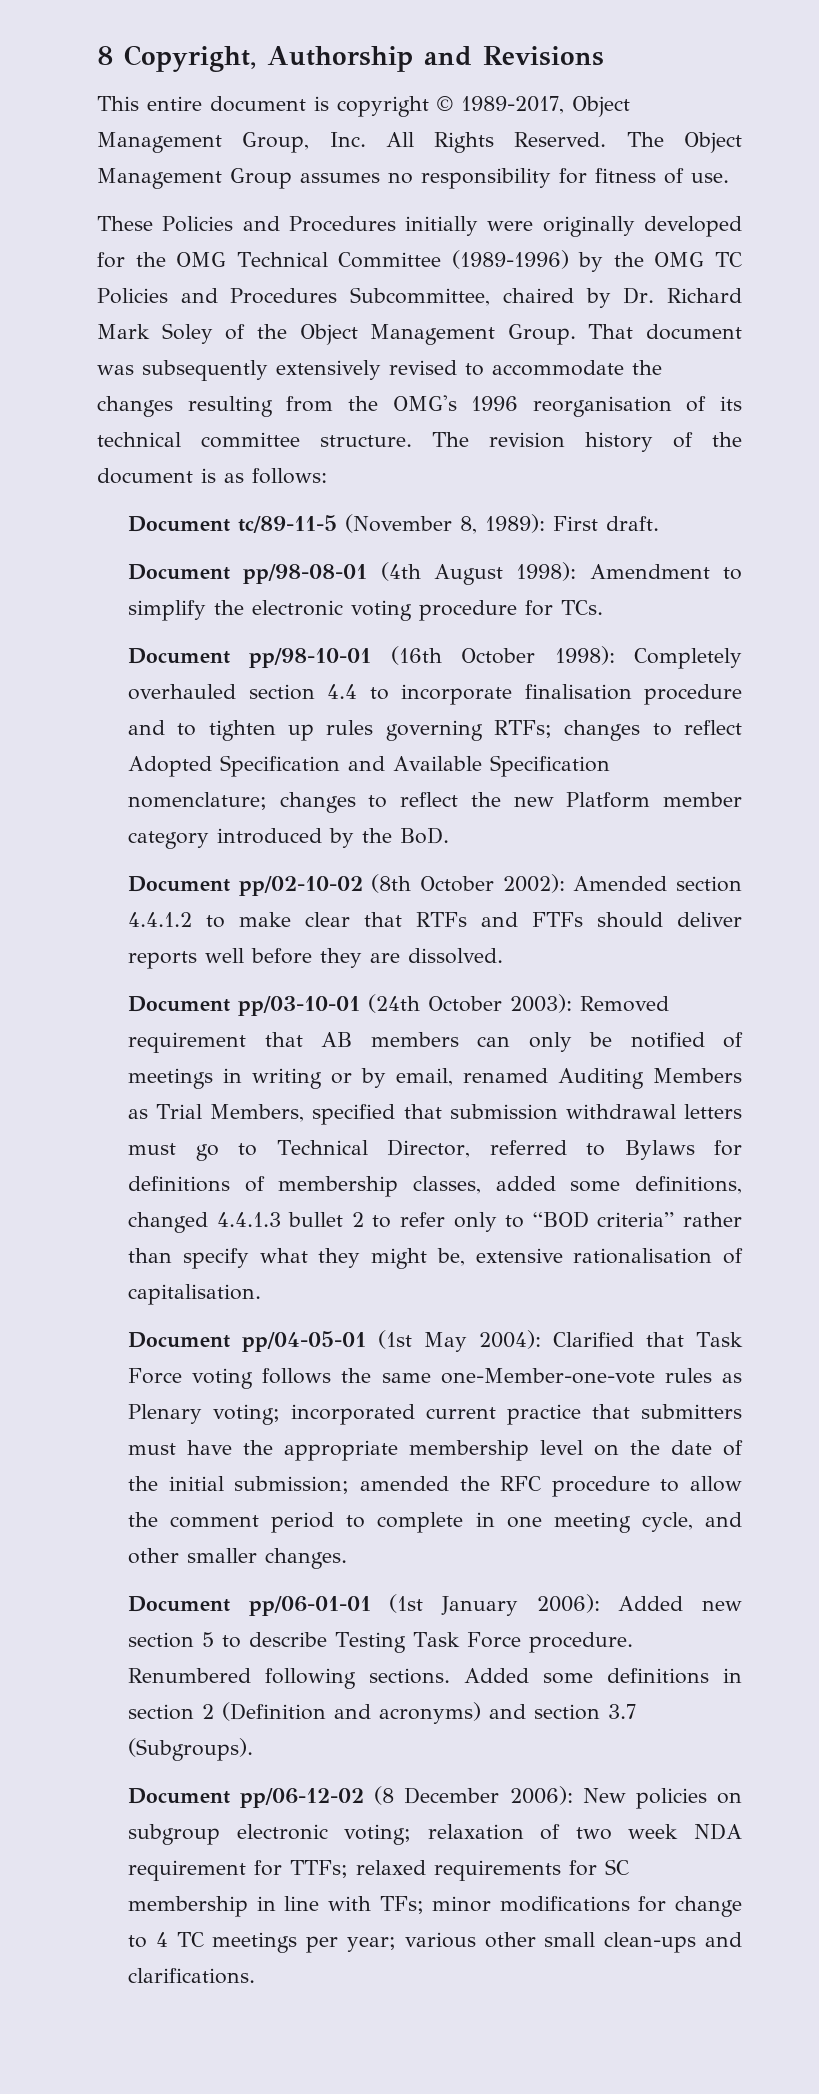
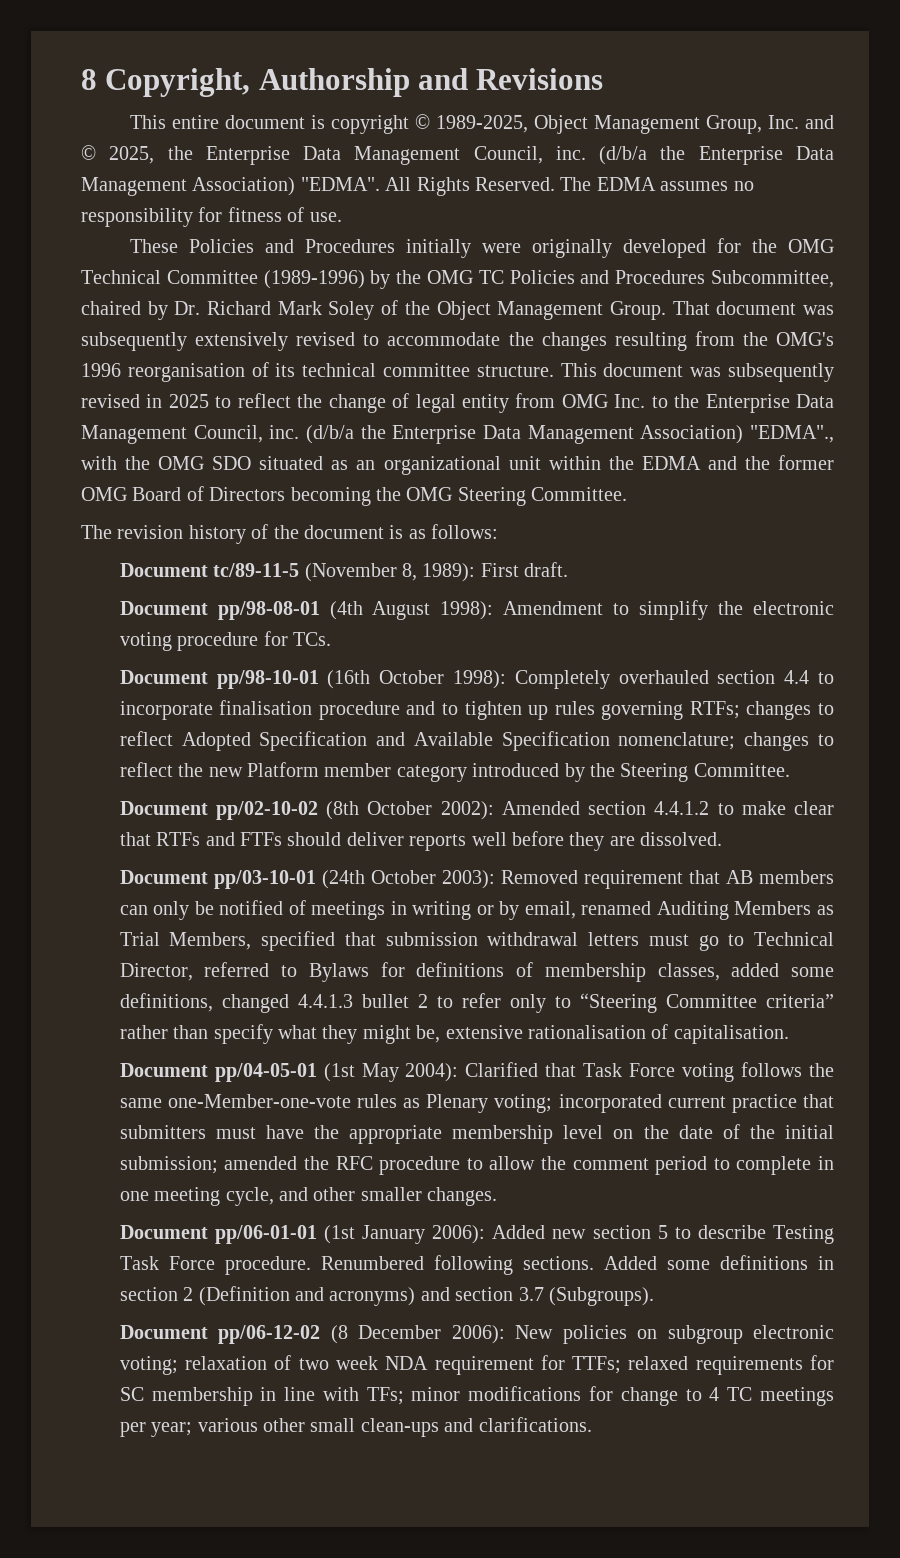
- This entire document is copyright © 1989-2017, Object Management Group, Inc. All Rights Reserved.
+ This entire document is copyright © 1989-2025, Object Management Group, Inc. and © 2025, the Enterprise Data Management Council, inc. (d/b/a the Enterprise Data Management Association) "EDMA". All Rights Reserved.
- The Object Management Group assumes no responsibility for fitness of use.
+ The EDMA assumes no responsibility for fitness of use.
- That document was subsequently extensively revised to accommodate the changes resulting from the OMG's 1996 reorganisation of its technical committee structure. The revision history of the document is as follows:
+ That document was subsequently extensively revised to accommodate the changes resulting from the OMG's 1996 reorganisation of its technical committee structure. This document was subsequently revised in 2025 to reflect the change of legal entity from OMG Inc. to the Enterprise Data Management Council, inc. (d/b/a the Enterprise Data Management Association) "EDMA"., with the OMG SDO situated as an organizational unit within the EDMA and the former OMG Board of Directors becoming the OMG Steering Committee.
+ The revision history of the document is as follows:
- Document pp/98-10-01 (16th October 1998): Completely overhauled section 4.4 to incorporate finalisation procedure and to tighten up rules governing RTFs; changes to reflect Adopted Specification and Available Specification nomenclature; changes to reflect the new Platform member category introduced by the BoD.
+ Document pp/98-10-01 (16th October 1998): Completely overhauled section 4.4 to incorporate finalisation procedure and to tighten up rules governing RTFs; changes to reflect Adopted Specification and Available Specification nomenclature; changes to reflect the new Platform member category introduced by the Steering Committee.
- Removed requirement that AB members can only be notified of meetings in writing or by email, renamed Auditing Members as Trial Members, specified that submission withdrawal letters must go to Technical Director, referred to Bylaws for definitions of membership classes, added some definitions, changed 4.4.1.3 bullet 2 to refer only to “BOD criteria” rather than specify what they might be, extensive rationalisation of capitalisation.
+ Removed requirement that AB members can only be notified of meetings in writing or by email, renamed Auditing Members as Trial Members, specified that submission withdrawal letters must go to Technical Director, referred to Bylaws for definitions of membership classes, added some definitions, changed 4.4.1.3 bullet 2 to refer only to “Steering Committee criteria” rather than specify what they might be, extensive rationalisation of capitalisation.

